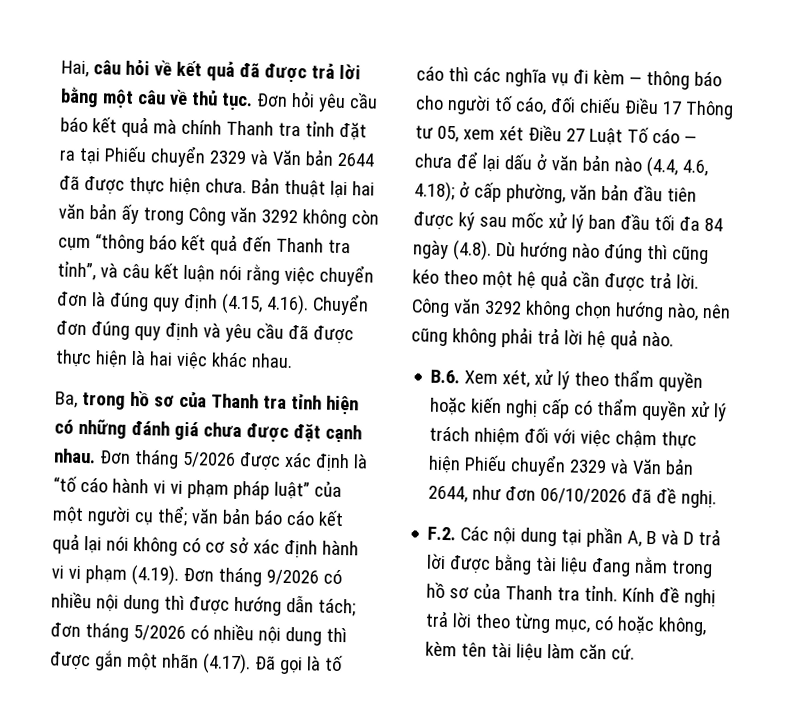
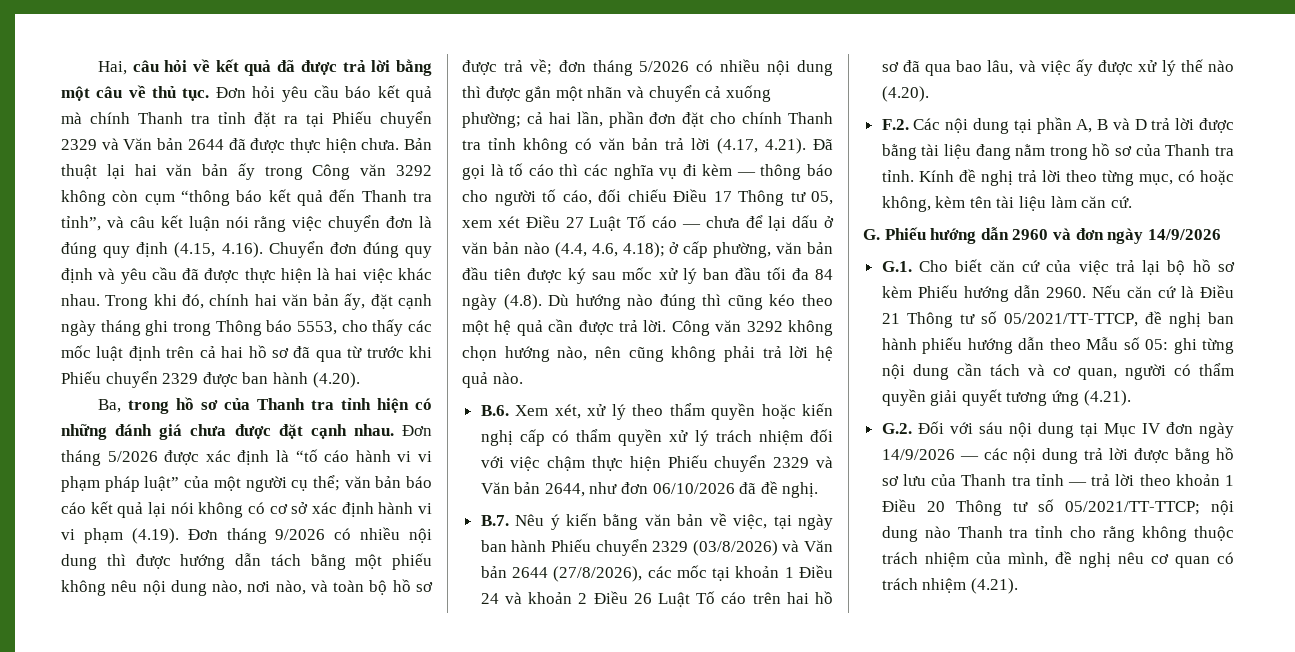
+ Trong khi đó, chính hai văn bản ấy, đặt cạnh ngày tháng ghi trong Thông báo 5553, cho thấy các mốc luật định trên cả hai hồ sơ đã qua từ trước khi Phiếu chuyển 2329 được ban hành (4.20).
- văn bản báo cáo kết quả lại nói không có cơ sở xác định hành vi vi phạm (4.19). Đơn tháng 9/2026 có nhiều nội dung thì được hướng dẫn tách;
+ văn bản báo cáo kết quả lại nói không có cơ sở xác định hành vi vi phạm (4.19). Đơn tháng 9/2026 có nhiều nội dung thì được hướng dẫn tách bằng một phiếu không nêu nội dung nào, nơi nào, và toàn bộ hồ sơ được trả về;
- đơn tháng 5/2026 có nhiều nội dung thì được gắn một nhãn (4.17). Đã gọi là tố cáo thì các nghĩa vụ đi kèm — thông báo cho người tố cáo, đối chiếu Điều 17 Thông tư 05, xem xét Điều 27 Luật Tố cáo — chưa để lại dấu ở văn bản nào (4.4, 4.6, 4.18);
+ đơn tháng 5/2026 có nhiều nội dung thì được gắn một nhãn và chuyển cả xuống phường; cả hai lần, phần đơn đặt cho chính Thanh tra tỉnh không có văn bản trả lời (4.17, 4.21). Đã gọi là tố cáo thì các nghĩa vụ đi kèm — thông báo cho người tố cáo, đối chiếu Điều 17 Thông tư 05, xem xét Điều 27 Luật Tố cáo — chưa để lại dấu ở văn bản nào (4.4, 4.6, 4.18);
+ B.7. Nêu ý kiến bằng văn bản về việc, tại ngày ban hành Phiếu chuyển 2329 (03/8/2026) và Văn bản 2644 (27/8/2026), các mốc tại khoản 1 Điều 24 và khoản 2 Điều 26 Luật Tố cáo trên hai hồ sơ đã qua bao lâu, và việc ấy được xử lý thế nào (4.20).
+ G. Phiếu hướng dẫn 2960 và đơn ngày 14/9/2026
+ G.1. Cho biết căn cứ của việc trả lại bộ hồ sơ kèm Phiếu hướng dẫn 2960. Nếu căn cứ là Điều 21 Thông tư số 05/2021/TT-TTCP, đề nghị ban hành phiếu hướng dẫn theo Mẫu số 05: ghi từng nội dung cần tách và cơ quan, người có thẩm quyền giải quyết tương ứng (4.21).
+ G.2. Đối với sáu nội dung tại Mục IV đơn ngày 14/9/2026 — các nội dung trả lời được bằng hồ sơ lưu của Thanh tra tỉnh — trả lời theo khoản 1 Điều 20 Thông tư số 05/2021/TT-TTCP; nội dung nào Thanh tra tỉnh cho rằng không thuộc trách nhiệm của mình, đề nghị nêu cơ quan có trách nhiệm (4.21).

